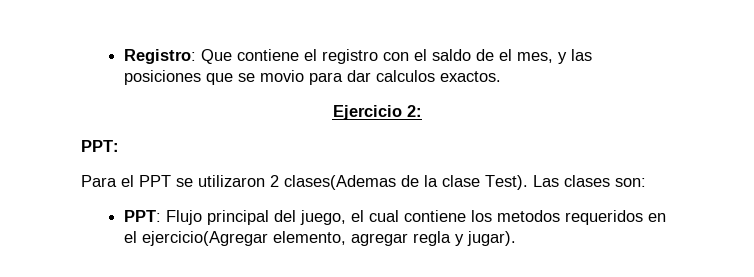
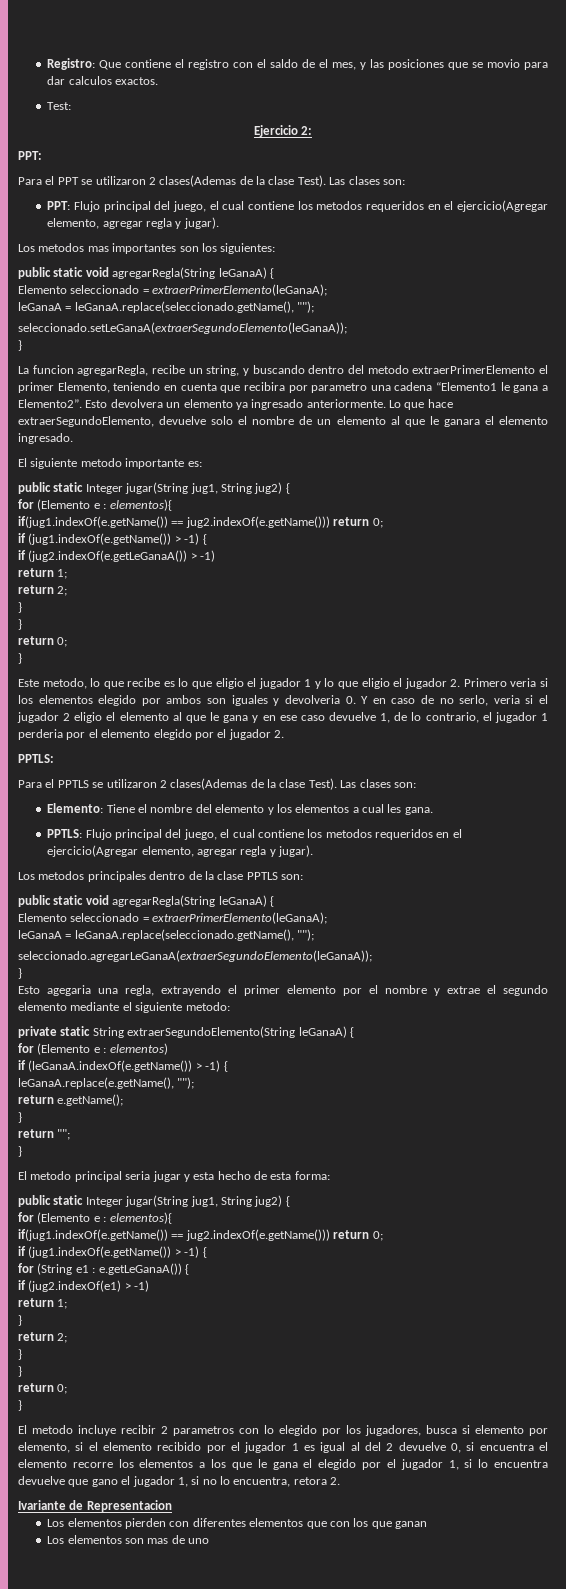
+ Test:
+ Los metodos mas importantes son los siguientes:
+ public static void agregarRegla(String leGanaA) {
+ Elemento seleccionado = extraerPrimerElemento(leGanaA);
+ leGanaA = leGanaA.replace(seleccionado.getName(), "");
+ seleccionado.setLeGanaA(extraerSegundoElemento(leGanaA));
+ }
+ La funcion agregarRegla, recibe un string, y buscando dentro del metodo extraerPrimerElemento el primer Elemento, teniendo en cuenta que recibira por parametro una cadena “Elemento1 le gana a Elemento2”. Esto devolvera un elemento ya ingresado anteriormente. Lo que hace extraerSegundoElemento, devuelve solo el nombre de un elemento al que le ganara el elemento ingresado.
+ El siguiente metodo importante es:
+ public static Integer jugar(String jug1, String jug2) {
+ for (Elemento e : elementos){
+ if(jug1.indexOf(e.getName()) == jug2.indexOf(e.getName())) return 0;
+ if (jug1.indexOf(e.getName()) > -1) {
+ if (jug2.indexOf(e.getLeGanaA()) > -1)
+ return 1;
+ return 2;
+ }
+ }
+ return 0;
+ }
+ Este metodo, lo que recibe es lo que eligio el jugador 1 y lo que eligio el jugador 2. Primero veria si los elementos elegido por ambos son iguales y devolveria 0. Y en caso de no serlo, veria si el jugador 2 eligio el elemento al que le gana y en ese caso devuelve 1, de lo contrario, el jugador 1 perderia por el elemento elegido por el jugador 2.
+ PPTLS:
+ Para el PPTLS se utilizaron 2 clases(Ademas de la clase Test). Las clases son:
+ Elemento: Tiene el nombre del elemento y los elementos a cual les gana.
+ PPTLS: Flujo principal del juego, el cual contiene los metodos requeridos en el ejercicio(Agregar elemento, agregar regla y jugar).
+ Los metodos principales dentro de la clase PPTLS son:
+ public static void agregarRegla(String leGanaA) {
+ Elemento seleccionado = extraerPrimerElemento(leGanaA);
+ leGanaA = leGanaA.replace(seleccionado.getName(), "");
+ seleccionado.agregarLeGanaA(extraerSegundoElemento(leGanaA));
+ }
+ Esto agegaria una regla, extrayendo el primer elemento por el nombre y extrae el segundo elemento mediante el siguiente metodo:
+ private static String extraerSegundoElemento(String leGanaA) {
+ for (Elemento e : elementos)
+ if (leGanaA.indexOf(e.getName()) > -1) {
+ leGanaA.replace(e.getName(), "");
+ return e.getName();
+ }
+ return "";
+ }
+ El metodo principal seria jugar y esta hecho de esta forma:
+ public static Integer jugar(String jug1, String jug2) {
+ for (Elemento e : elementos){
+ if(jug1.indexOf(e.getName()) == jug2.indexOf(e.getName())) return 0;
+ if (jug1.indexOf(e.getName()) > -1) {
+ for (String e1 : e.getLeGanaA()) {
+ if (jug2.indexOf(e1) > -1)
+ return 1;
+ }
+ return 2;
+ }
+ }
+ return 0;
+ }
+ El metodo incluye recibir 2 parametros con lo elegido por los jugadores, busca si elemento por elemento, si el elemento recibido por el jugador 1 es igual al del 2 devuelve 0, si encuentra el elemento recorre los elementos a los que le gana el elegido por el jugador 1, si lo encuentra devuelve que gano el jugador 1, si no lo encuentra, retora 2.
+ Ivariante de Representacion
+ Los elementos pierden con diferentes elementos que con los que ganan
+ Los elementos son mas de uno

